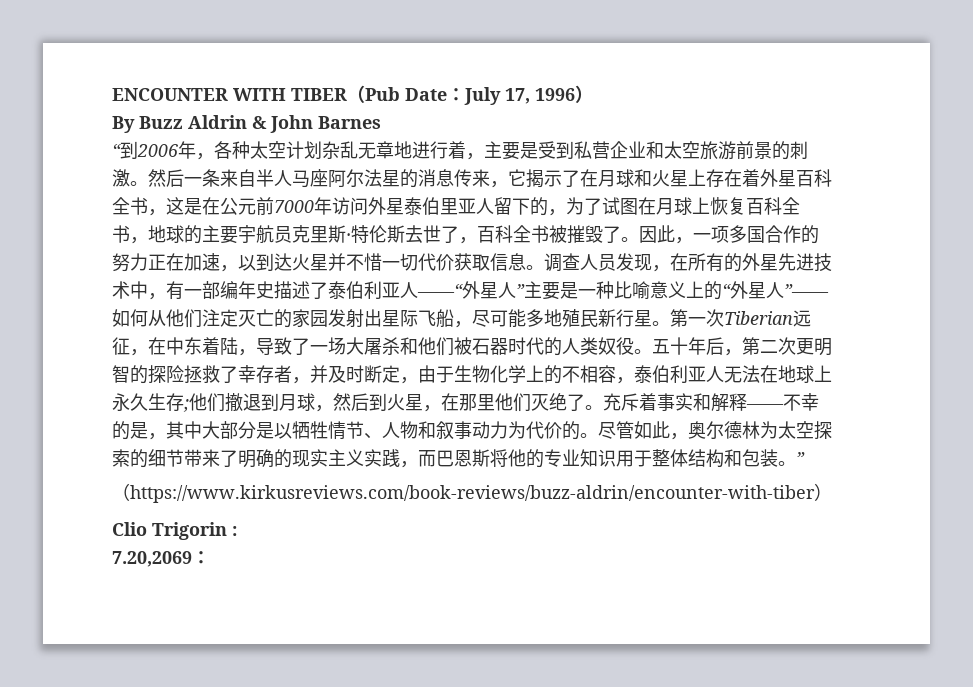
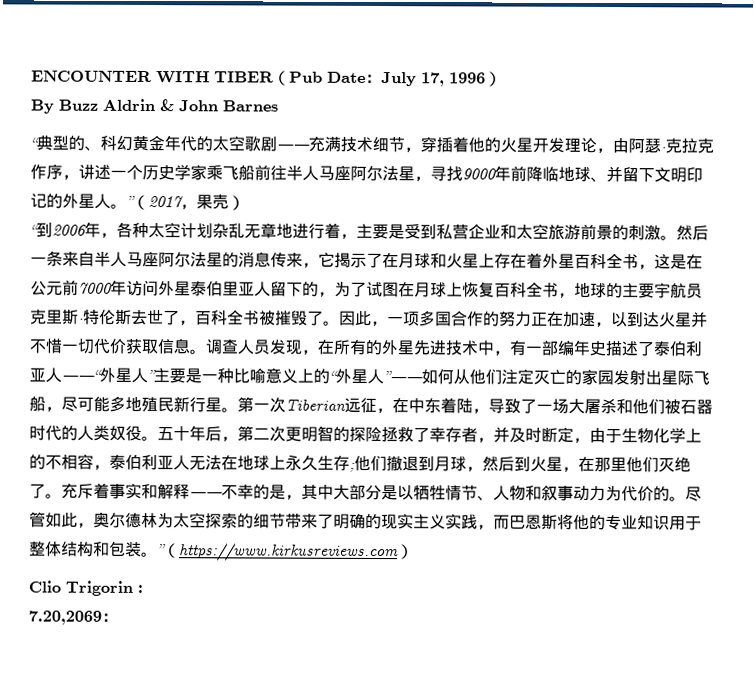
+ “典型的、科幻黄金年代的太空歌剧——充满技术细节，穿插着他的火星开发理论，由阿瑟·克拉克作序，讲述一个历史学家乘飞船前往半人马座阿尔法星，寻找9000年前降临地球、并留下文明印记的外星人。”（2017，果壳）
- 尽管如此，奥尔德林为太空探索的细节带来了明确的现实主义实践，而巴恩斯将他的专业知识用于整体结构和包装。”
- （https://www.kirkusreviews.com/book-reviews/buzz-aldrin/encounter-with-tiber）
+ 尽管如此，奥尔德林为太空探索的细节带来了明确的现实主义实践，而巴恩斯将他的专业知识用于整体结构和包装。”（https://www.kirkusreviews.com）

